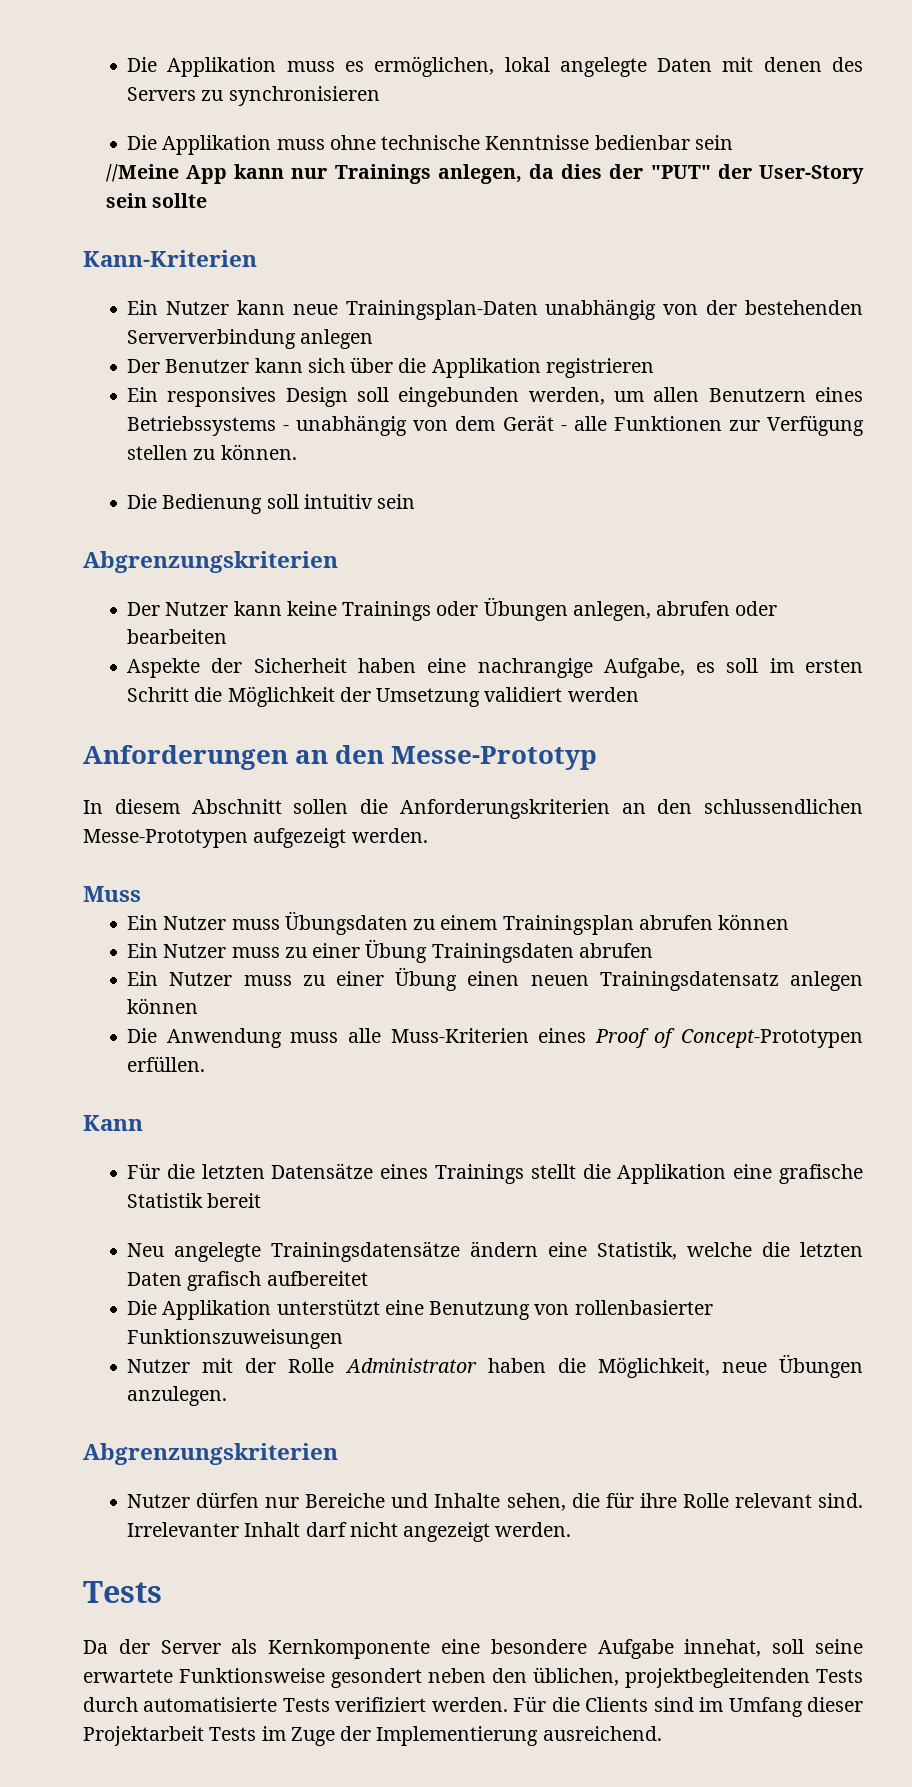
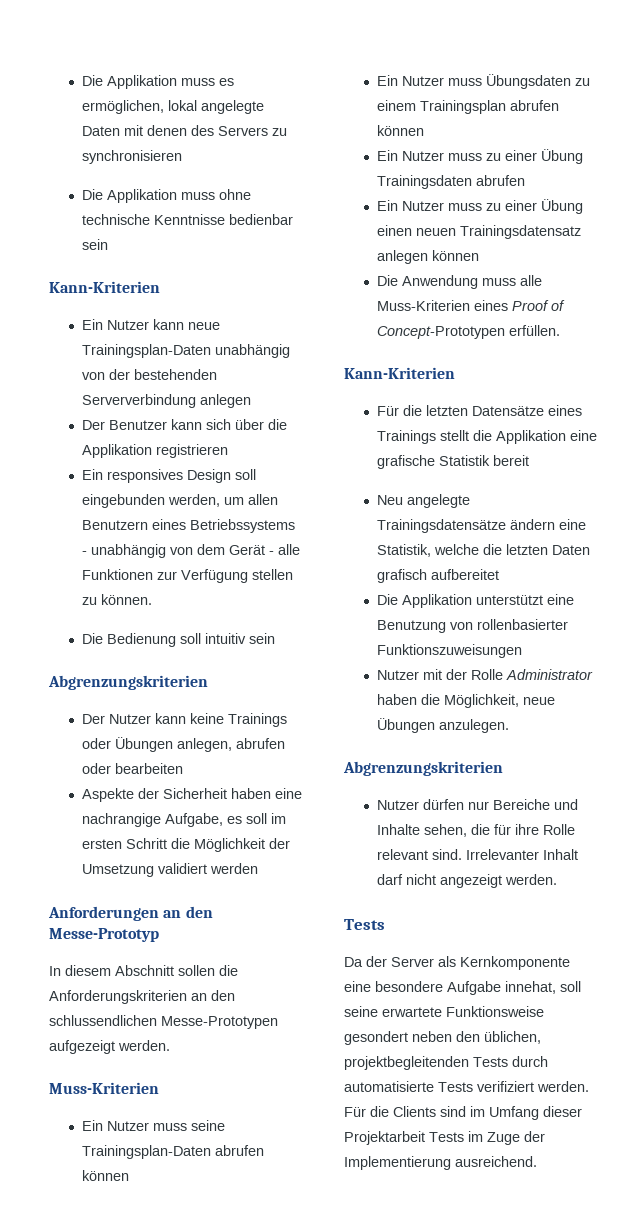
- //Meine App kann nur Trainings anlegen, da dies der "PUT" der User-Story sein sollte
  In diesem Abschnitt sollen die Anforderungskriterien an den schlussendlichen Messe-Prototypen aufgezeigt werden.
- Muss
+ Muss-Kriterien
+ Ein Nutzer muss seine Trainingsplan-Daten abrufen können
  Die Anwendung muss alle Muss-Kriterien eines Proof of Concept-Prototypen erfüllen.
- Kann
+ Kann-Kriterien

